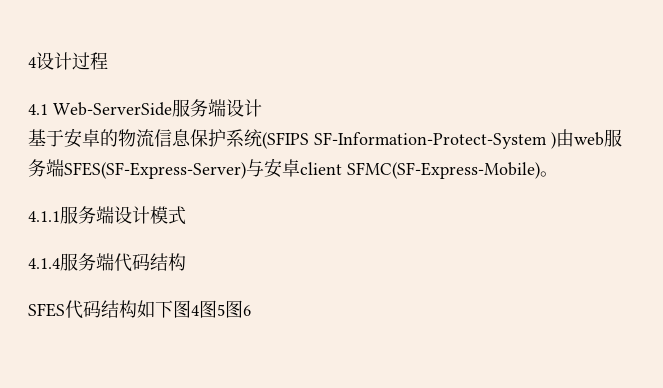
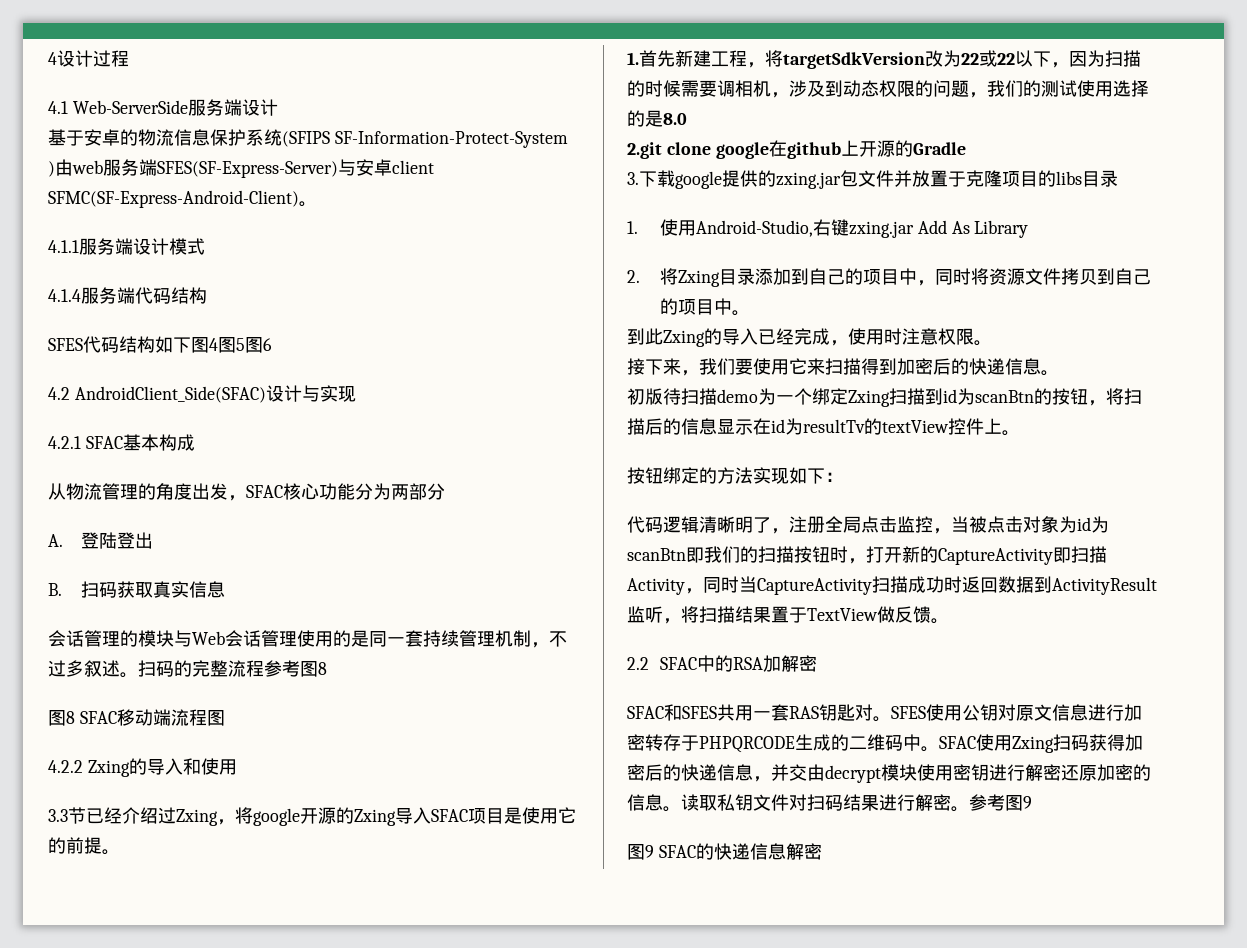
- 基于安卓的物流信息保护系统(SFIPS SF-Information-Protect-System )由web服务端SFES(SF-Express-Server)与安卓client SFMC(SF-Express-Mobile)。
+ 基于安卓的物流信息保护系统(SFIPS SF-Information-Protect-System )由web服务端SFES(SF-Express-Server)与安卓client SFMC(SF-Express-Android-Client)。
+ 4.2 AndroidClient_Side(SFAC)设计与实现
+ 4.2.1 SFAC基本构成
+ 从物流管理的角度出发，SFAC核心功能分为两部分
+ A.登陆登出
+ B.扫码获取真实信息
+ 会话管理的模块与Web会话管理使用的是同一套持续管理机制，不过多叙述。扫码的完整流程参考图8
+ 图8 SFAC移动端流程图
+ 4.2.2 Zxing的导入和使用
+ 3.3节已经介绍过Zxing，将google开源的Zxing导入SFAC项目是使用它的前提。
+ 1.首先新建工程，将targetSdkVersion改为22或22以下，因为扫描的时候需要调相机，涉及到动态权限的问题，我们的测试使用选择的是8.0
+ 2.git clone google在github上开源的Gradle
+ 3.下载google提供的zxing.jar包文件并放置于克隆项目的libs目录
+ 1.使用Android-Studio,右键zxing.jar Add As Library
+ 2.将Zxing目录添加到自己的项目中，同时将资源文件拷贝到自己的项目中。
+ 到此Zxing的导入已经完成，使用时注意权限。
+ 接下来，我们要使用它来扫描得到加密后的快递信息。
+ 初版待扫描demo为一个绑定Zxing扫描到id为scanBtn的按钮，将扫描后的信息显示在id为resultTv的textView控件上。
+ 按钮绑定的方法实现如下：
+ 代码逻辑清晰明了，注册全局点击监控，当被点击对象为id为scanBtn即我们的扫描按钮时，打开新的CaptureActivity即扫描Activity，同时当CaptureActivity扫描成功时返回数据到ActivityResult监听，将扫描结果置于TextView做反馈。
+ 2.2 SFAC中的RSA加解密
+ SFAC和SFES共用一套RAS钥匙对。SFES使用公钥对原文信息进行加密转存于PHPQRCODE生成的二维码中。SFAC使用Zxing扫码获得加密后的快递信息，并交由decrypt模块使用密钥进行解密还原加密的信息。读取私钥文件对扫码结果进行解密。参考图9
+ 图9 SFAC的快递信息解密

